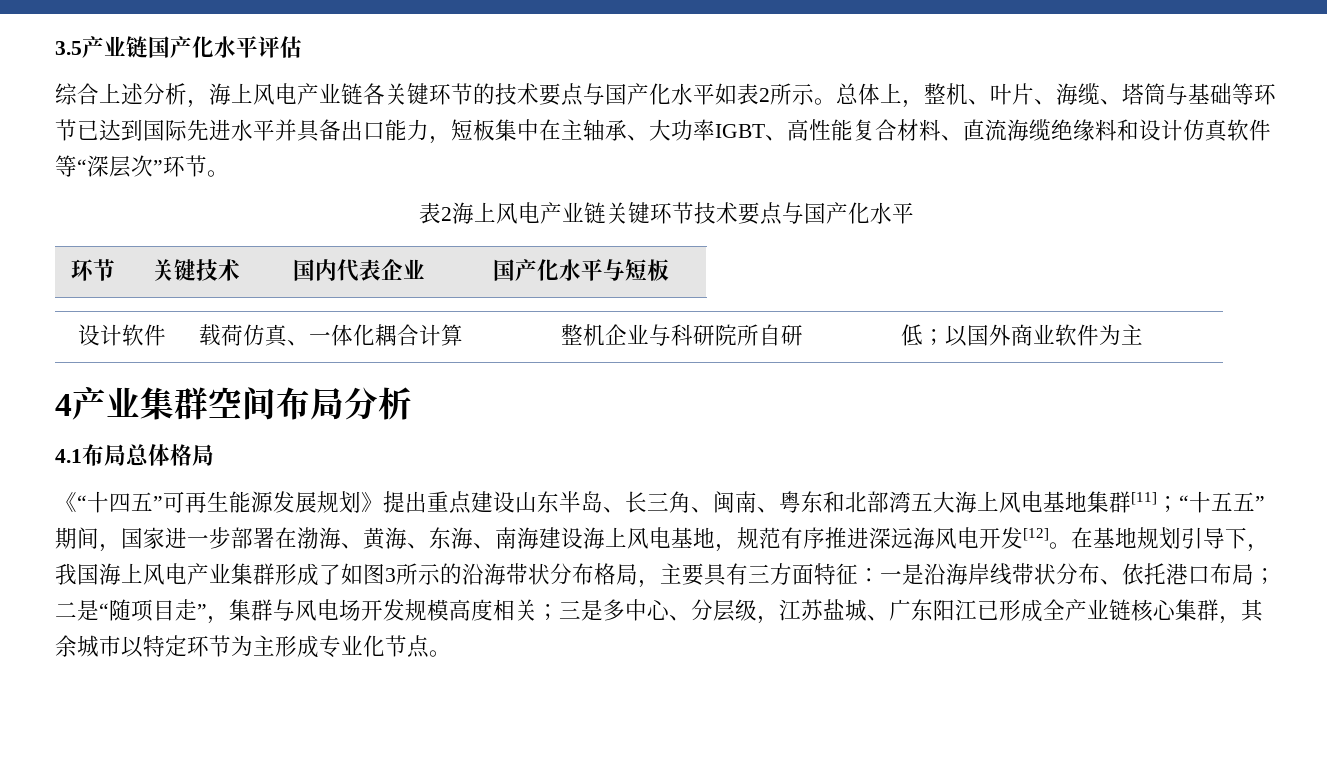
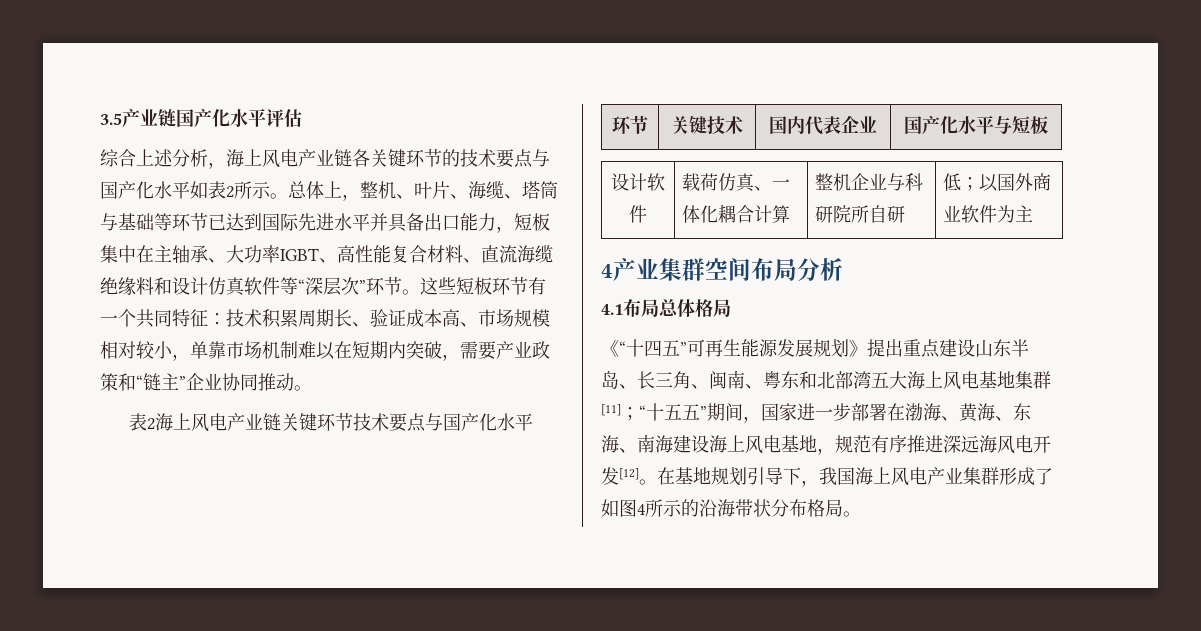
+ 这些短板环节有一个共同特征：技术积累周期长、验证成本高、市场规模相对较小，单靠市场机制难以在短期内突破，需要产业政策和“链主”企业协同推动。
- 在基地规划引导下，我国海上风电产业集群形成了如图3所示的沿海带状分布格局，主要具有三方面特征：一是沿海岸线带状分布、依托港口布局；二是“随项目走”，集群与风电场开发规模高度相关；三是多中心、分层级，江苏盐城、广东阳江已形成全产业链核心集群，其余城市以特定环节为主形成专业化节点。
+ 在基地规划引导下，我国海上风电产业集群形成了如图4所示的沿海带状分布格局。

